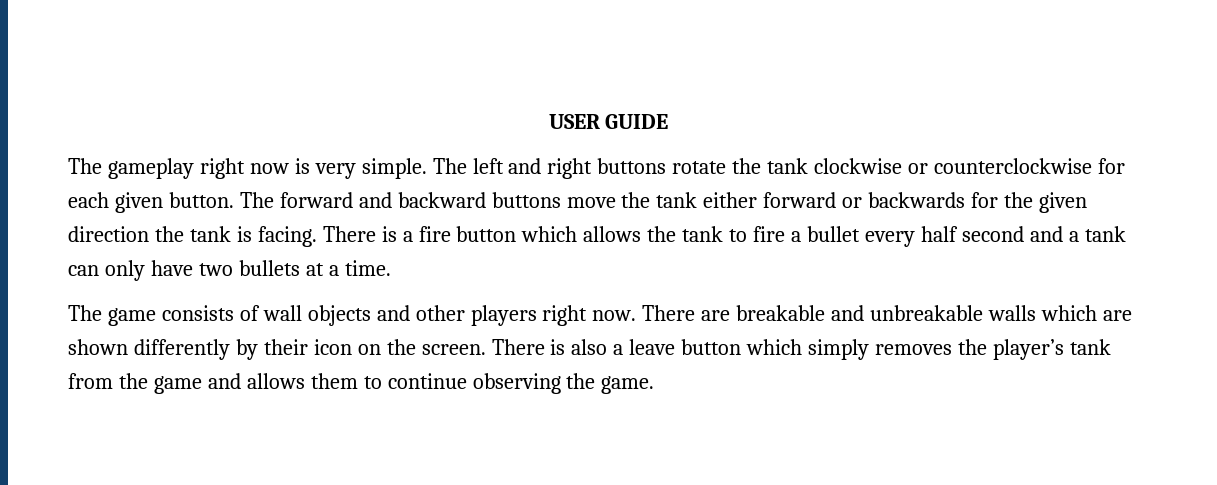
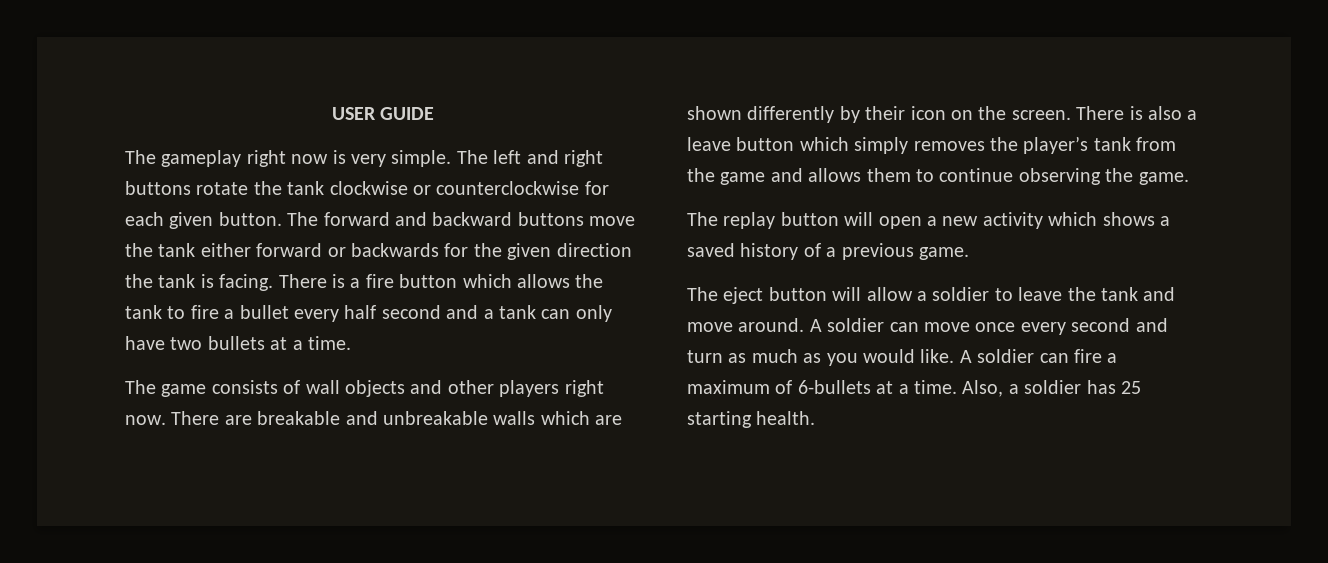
+ The replay button will open a new activity which shows a saved history of a previous game.
+ The eject button will allow a soldier to leave the tank and move around. A soldier can move once every second and turn as much as you would like. A soldier can fire a maximum of 6-bullets at a time. Also, a soldier has 25 starting health.

